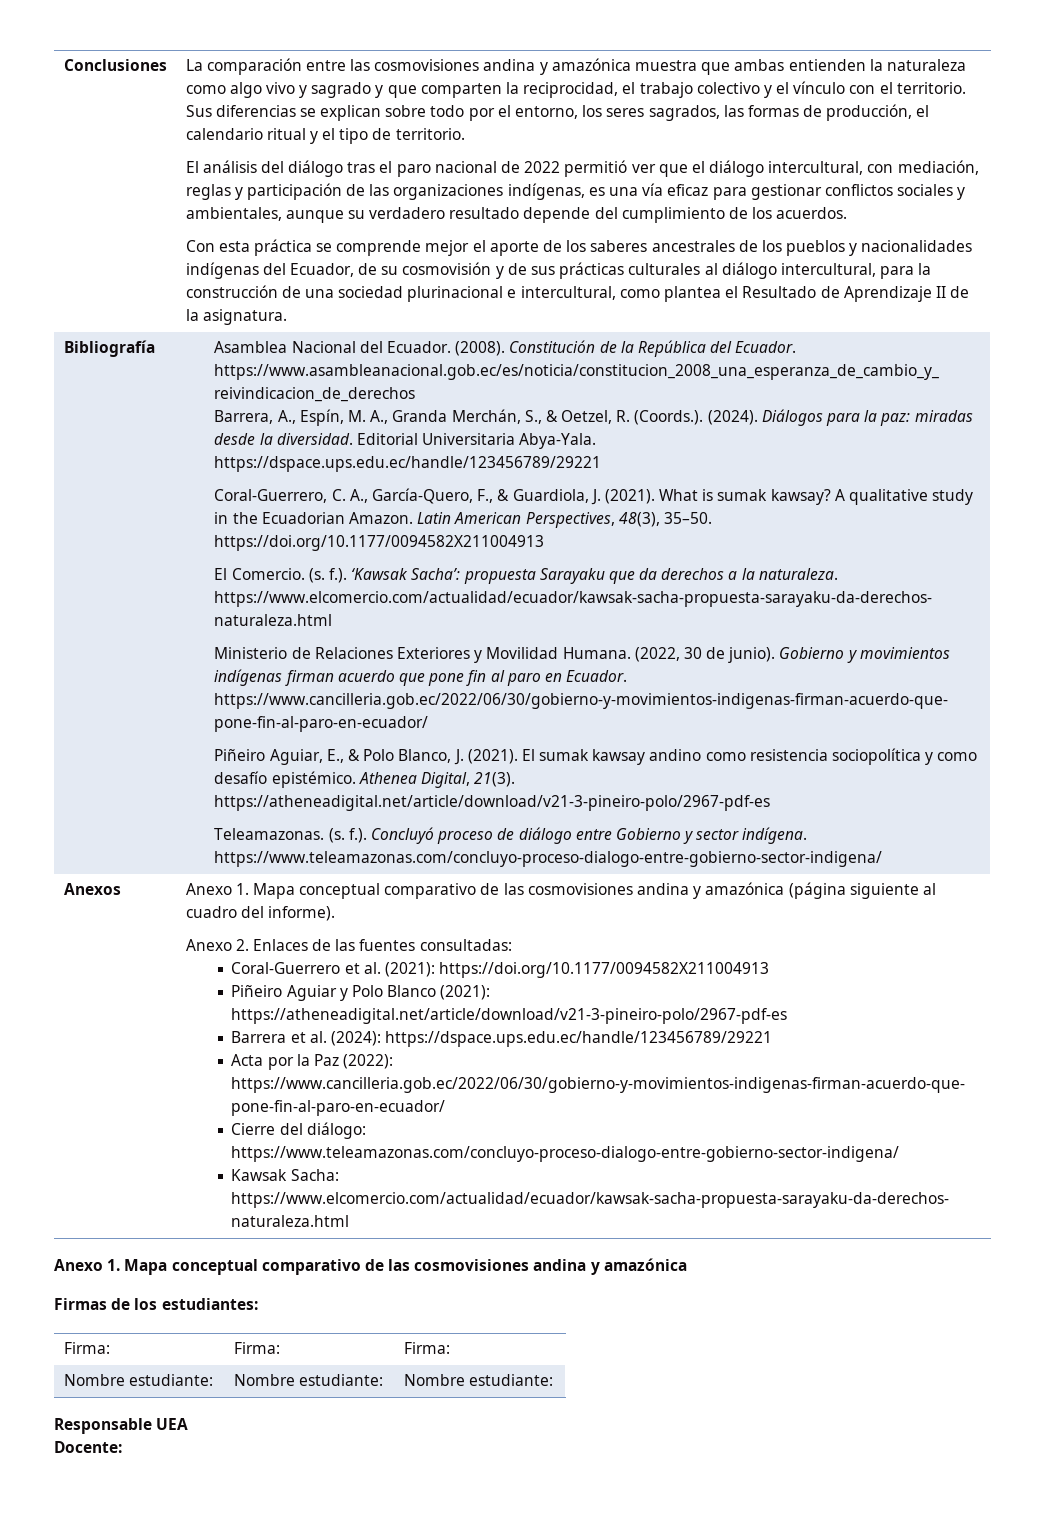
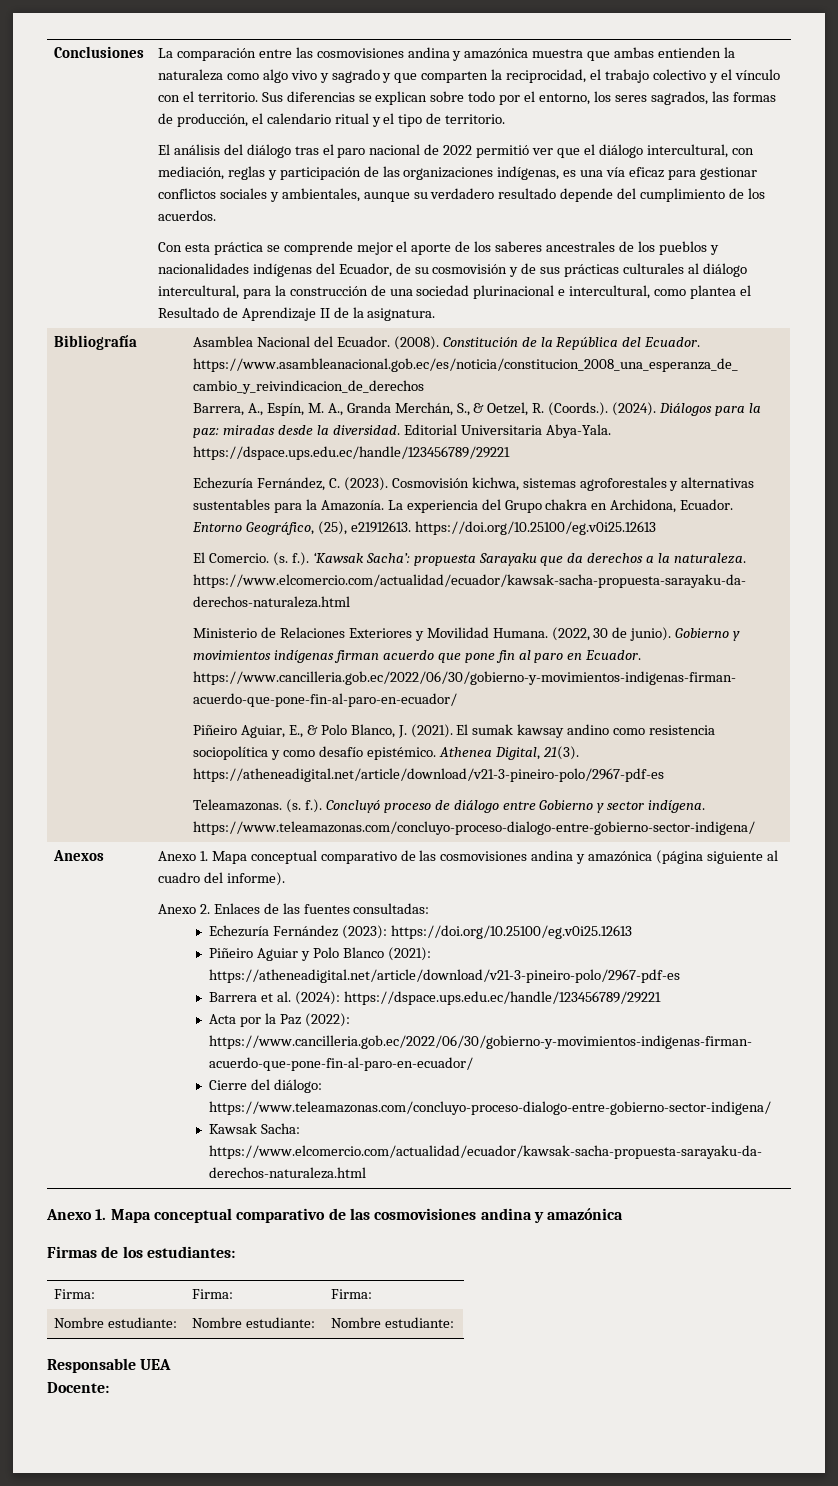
- Coral-Guerrero, C. A., García-Quero, F., & Guardiola, J. (2021). What is sumak kawsay? A qualitative study in the Ecuadorian Amazon. Latin American Perspectives, 48(3), 35–50. https://doi.org/10.1177/0094582X211004913
+ Echezuría Fernández, C. (2023). Cosmovisión kichwa, sistemas agroforestales y alternativas sustentables para la Amazonía. La experiencia del Grupo chakra en Archidona, Ecuador. Entorno Geográfico, (25), e21912613. https://doi.org/10.25100/eg.v0i25.12613
- Coral-Guerrero et al. (2021): https://doi.org/10.1177/0094582X211004913
+ Echezuría Fernández (2023): https://doi.org/10.25100/eg.v0i25.12613

